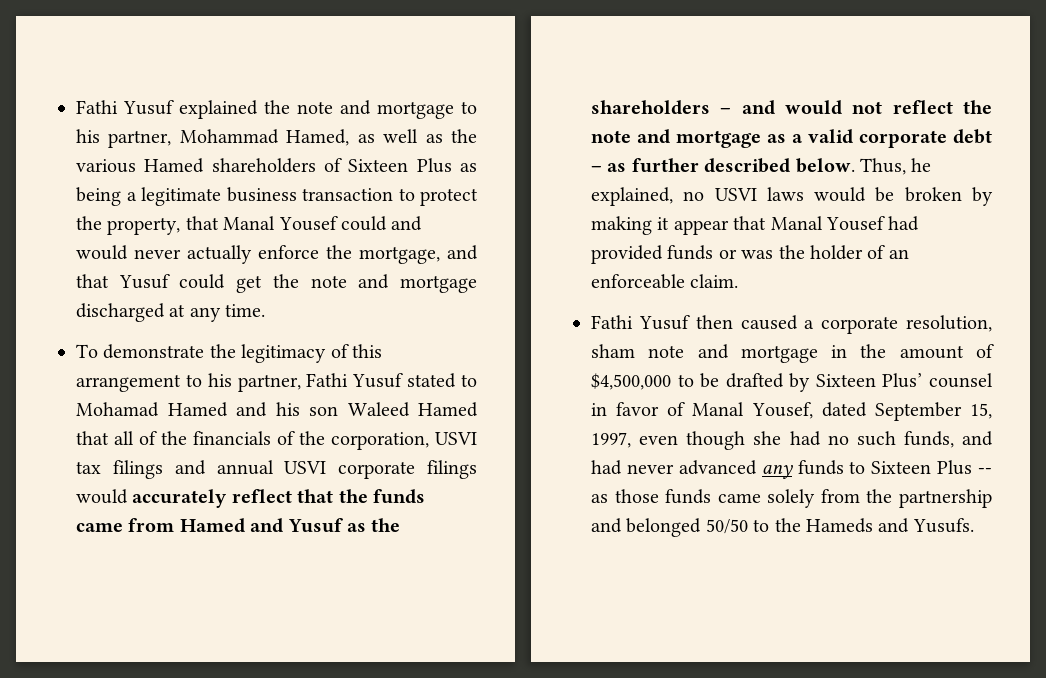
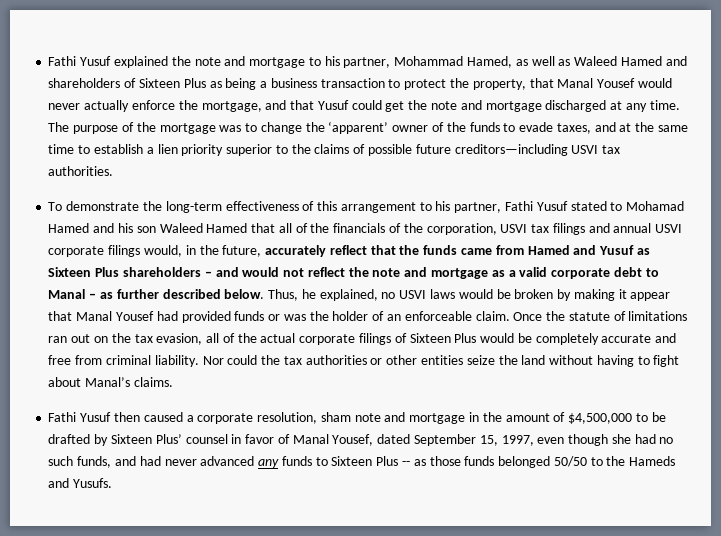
- Fathi Yusuf explained the note and mortgage to his partner, Mohammad Hamed, as well as the various Hamed shareholders of Sixteen Plus as being a legitimate business transaction to protect the property, that Manal Yousef could and would never actually enforce the mortgage, and that Yusuf could get the note and mortgage discharged at any time.
+ Fathi Yusuf explained the note and mortgage to his partner, Mohammad Hamed, as well as Waleed Hamed and shareholders of Sixteen Plus as being a business transaction to protect the property, that Manal Yousef would never actually enforce the mortgage, and that Yusuf could get the note and mortgage discharged at any time. The purpose of the mortgage was to change the ‘apparent’ owner of the funds to evade taxes, and at the same time to establish a lien priority superior to the claims of possible future creditors—including USVI tax authorities.
- To demonstrate the legitimacy of this arrangement to his partner, Fathi Yusuf stated to Mohamad Hamed and his son Waleed Hamed that all of the financials of the corporation, USVI tax filings and annual USVI corporate filings would accurately reflect that the funds came from Hamed and Yusuf as the shareholders – and would not reflect the note and mortgage as a valid corporate debt – as further described below.
+ To demonstrate the long-term effectiveness of this arrangement to his partner, Fathi Yusuf stated to Mohamad Hamed and his son Waleed Hamed that all of the financials of the corporation, USVI tax filings and annual USVI corporate filings would, in the future, accurately reflect that the funds came from Hamed and Yusuf as Sixteen Plus shareholders – and would not reflect the note and mortgage as a valid corporate debt to Manal – as further described below.
+ Once the statute of limitations ran out on the tax evasion, all of the actual corporate filings of Sixteen Plus would be completely accurate and free from criminal liability. Nor could the tax authorities or other entities seize the land without having to fight about Manal’s claims.
- Fathi Yusuf then caused a corporate resolution, sham note and mortgage in the amount of $4,500,000 to be drafted by Sixteen Plus’ counsel in favor of Manal Yousef, dated September 15, 1997, even though she had no such funds, and had never advanced any funds to Sixteen Plus -- as those funds came solely from the partnership and belonged 50/50 to the Hameds and Yusufs.
+ Fathi Yusuf then caused a corporate resolution, sham note and mortgage in the amount of $4,500,000 to be drafted by Sixteen Plus’ counsel in favor of Manal Yousef, dated September 15, 1997, even though she had no such funds, and had never advanced any funds to Sixteen Plus -- as those funds belonged 50/50 to the Hameds and Yusufs.

